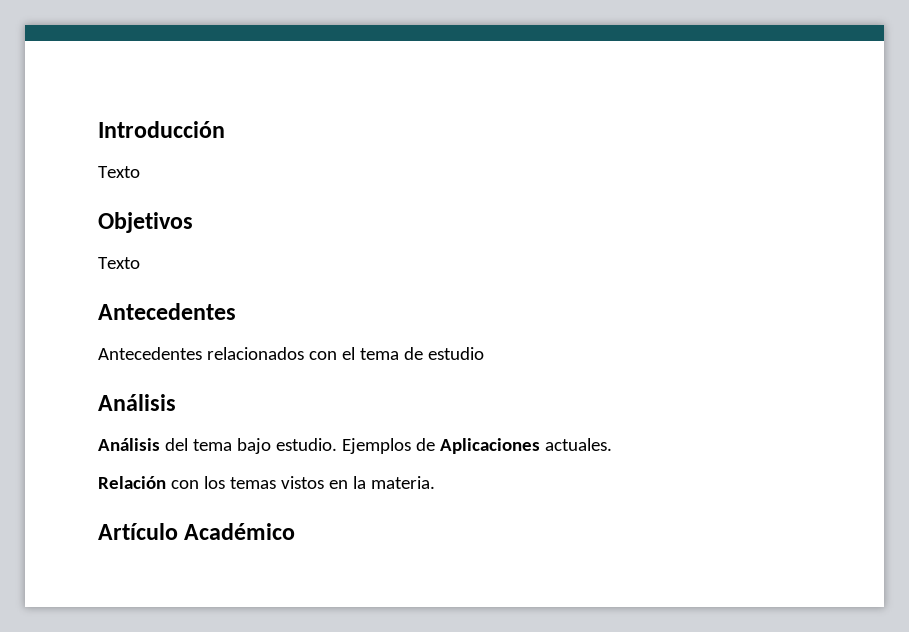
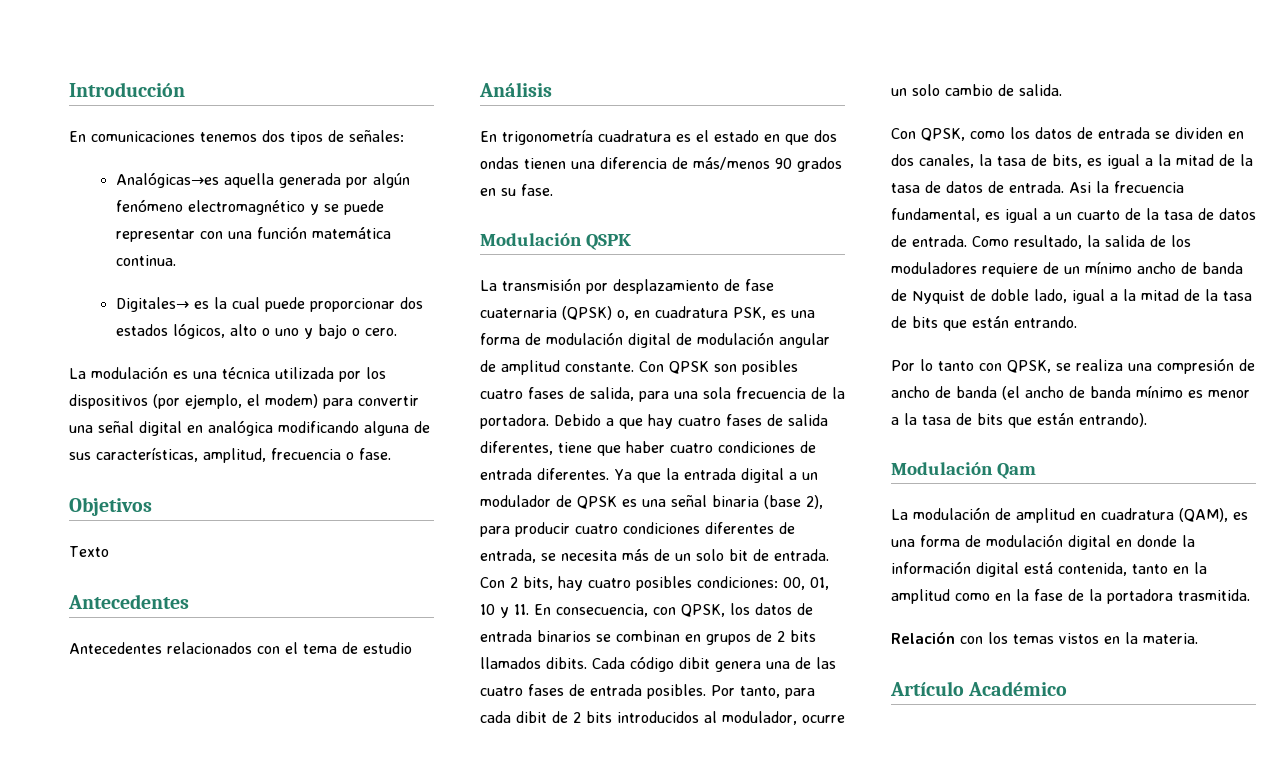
  Introducción
- Texto
+ En comunicaciones tenemos dos tipos de señales:
+ Analógicas→es aquella generada por algún fenómeno electromagnético y se puede representar con una función matemática continua.
+ Digitales→ es la cual puede proporcionar dos estados lógicos, alto o uno y bajo o cero.
+ La modulación es una técnica utilizada por los dispositivos (por ejemplo, el modem) para convertir una señal digital en analógica modificando alguna de sus características, amplitud, frecuencia o fase.
- Análisis del tema bajo estudio. Ejemplos de Aplicaciones actuales.
+ En trigonometría cuadratura es el estado en que dos ondas tienen una diferencia de más/menos 90 grados en su fase.
+ Modulación QSPK
+ La transmisión por desplazamiento de fase cuaternaria (QPSK) o, en cuadratura PSK, es una forma de modulación digital de modulación angular de amplitud constante. Con QPSK son posibles cuatro fases de salida, para una sola frecuencia de la portadora. Debido a que hay cuatro fases de salida diferentes, tiene que haber cuatro condiciones de entrada diferentes. Ya que la entrada digital a un modulador de QPSK es una señal binaria (base 2), para producir cuatro condiciones diferentes de entrada, se necesita más de un solo bit de entrada. Con 2 bits, hay cuatro posibles condiciones: 00, 01, 10 y 11. En consecuencia, con QPSK, los datos de entrada binarios se combinan en grupos de 2 bits llamados dibits. Cada código dibit genera una de las cuatro fases de entrada posibles. Por tanto, para cada dibit de 2 bits introducidos al modulador, ocurre un solo cambio de salida.
+ Con QPSK, como los datos de entrada se dividen en dos canales, la tasa de bits, es igual a la mitad de la tasa de datos de entrada. Asi la frecuencia fundamental, es igual a un cuarto de la tasa de datos de entrada. Como resultado, la salida de los moduladores requiere de un mínimo ancho de banda de Nyquist de doble lado, igual a la mitad de la tasa de bits que están entrando.
+ Por lo tanto con QPSK, se realiza una compresión de ancho de banda (el ancho de banda mínimo es menor a la tasa de bits que están entrando).
+ Modulación Qam
+ La modulación de amplitud en cuadratura (QAM), es una forma de modulación digital en donde la información digital está contenida, tanto en la amplitud como en la fase de la portadora trasmitida.

